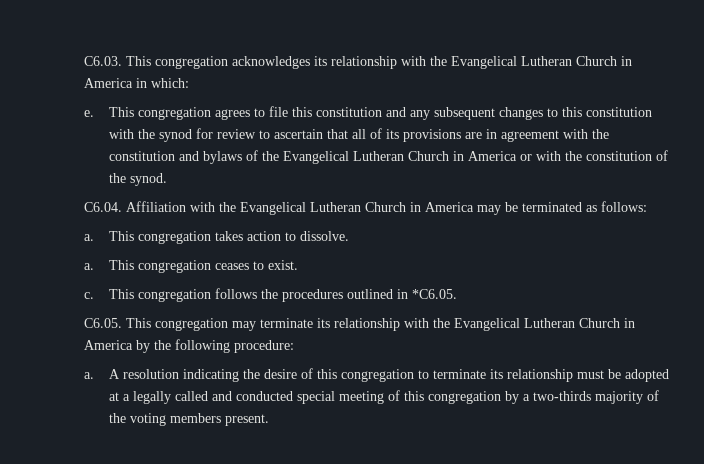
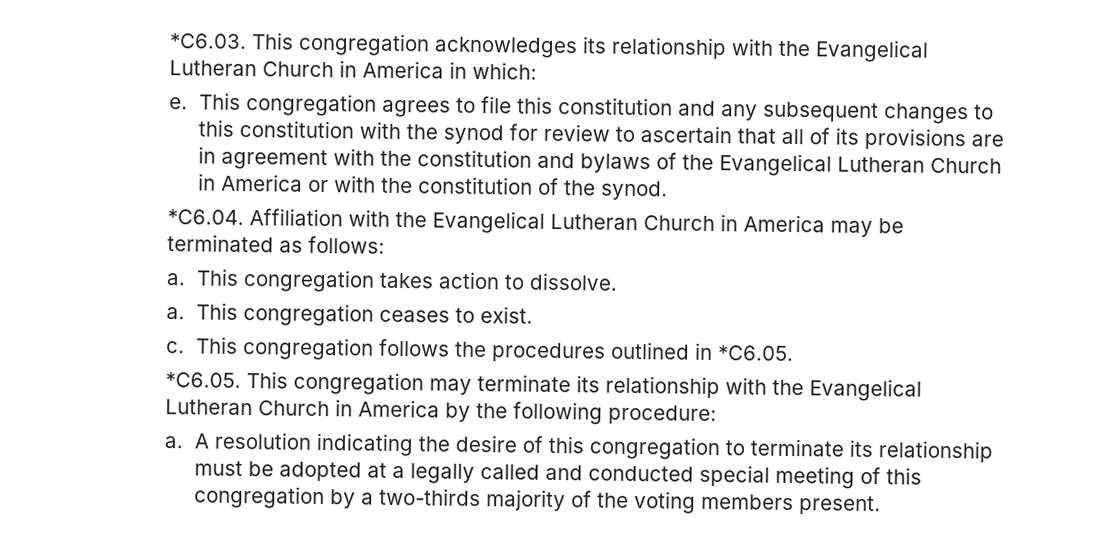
- C6.03. This congregation acknowledges its relationship with the Evangelical Lutheran Church in America in which:
+ *C6.03. This congregation acknowledges its relationship with the Evangelical Lutheran Church in America in which:
- C6.04. Affiliation with the Evangelical Lutheran Church in America may be terminated as follows:
+ *C6.04. Affiliation with the Evangelical Lutheran Church in America may be terminated as follows:
- C6.05. This congregation may terminate its relationship with the Evangelical Lutheran Church in America by the following procedure:
+ *C6.05. This congregation may terminate its relationship with the Evangelical Lutheran Church in America by the following procedure:

